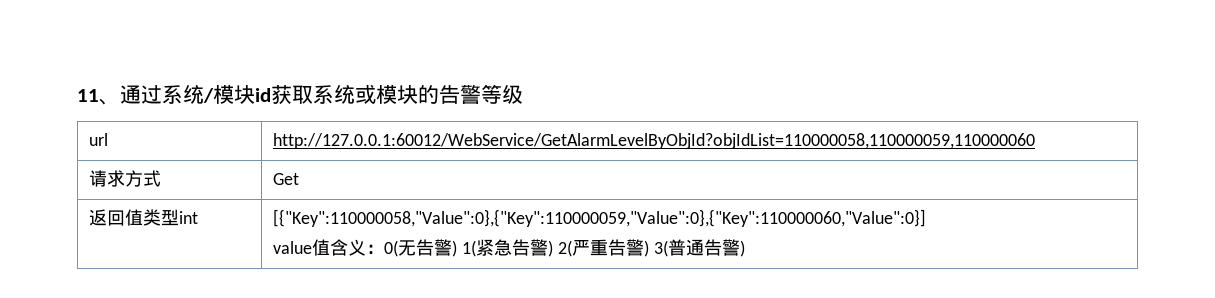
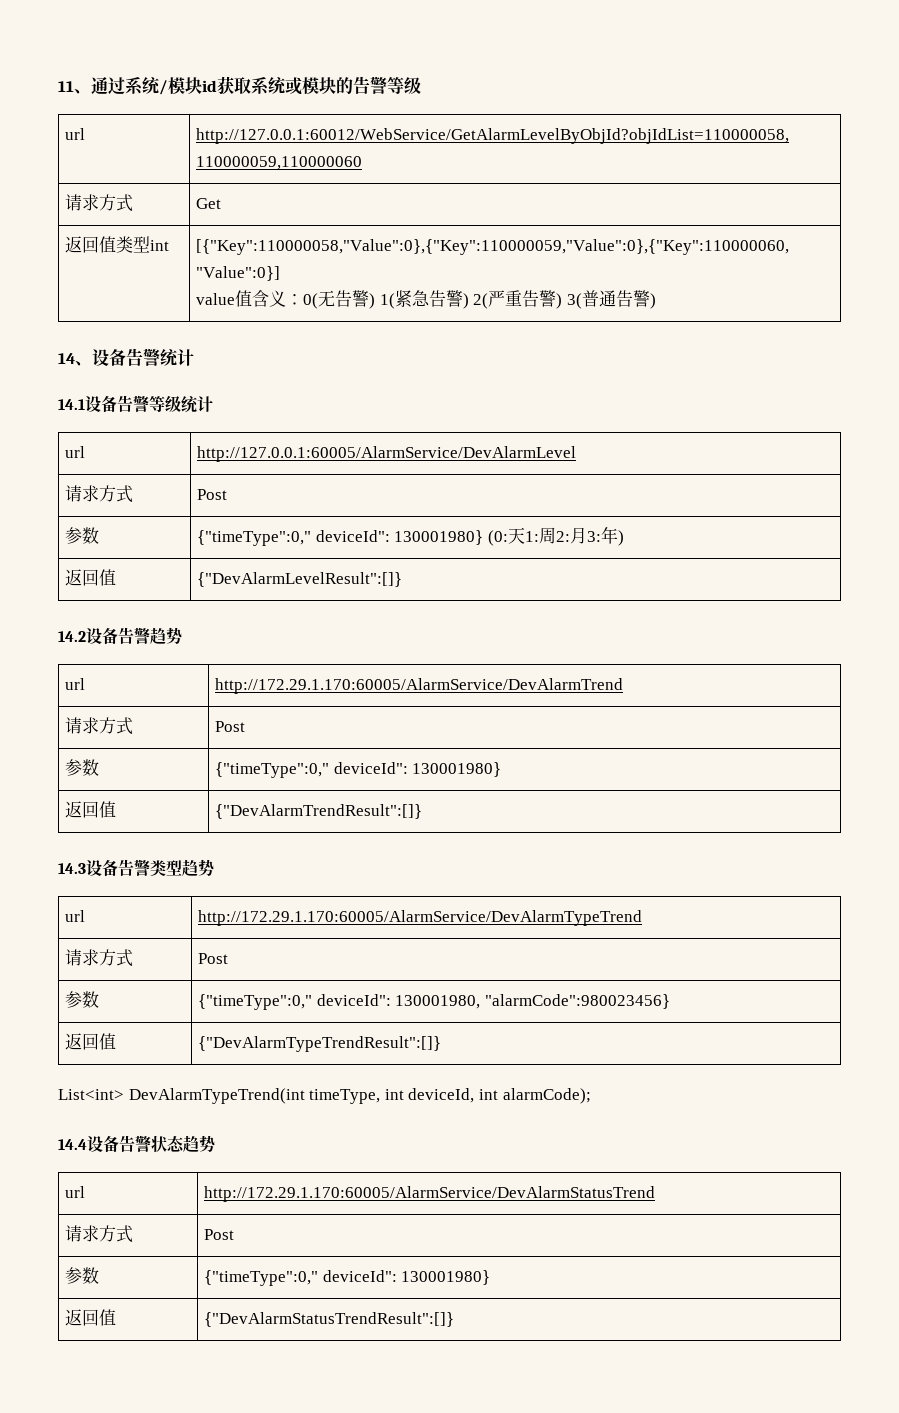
+ 14、设备告警统计
+ 14.1设备告警等级统计
+ url | http://127.0.0.1:60005/AlarmService/DevAlarmLevel
+ 请求方式 | Post
+ 参数 | {"timeType":0," deviceId": 130001980} (0:天1:周2:月3:年)
+ 返回值 | {"DevAlarmLevelResult":[]}
+ 14.2设备告警趋势
+ url | http://172.29.1.170:60005/AlarmService/DevAlarmTrend
+ 请求方式 | Post
+ 参数 | {"timeType":0," deviceId": 130001980}
+ 返回值 | {"DevAlarmTrendResult":[]}
+ 14.3设备告警类型趋势
+ url | http://172.29.1.170:60005/AlarmService/DevAlarmTypeTrend
+ 请求方式 | Post
+ 参数 | {"timeType":0," deviceId": 130001980, "alarmCode":980023456}
+ 返回值 | {"DevAlarmTypeTrendResult":[]}
+ List<int> DevAlarmTypeTrend(int timeType, int deviceId, int alarmCode);
+ 14.4设备告警状态趋势
+ url | http://172.29.1.170:60005/AlarmService/DevAlarmStatusTrend
+ 请求方式 | Post
+ 参数 | {"timeType":0," deviceId": 130001980}
+ 返回值 | {"DevAlarmStatusTrendResult":[]}

